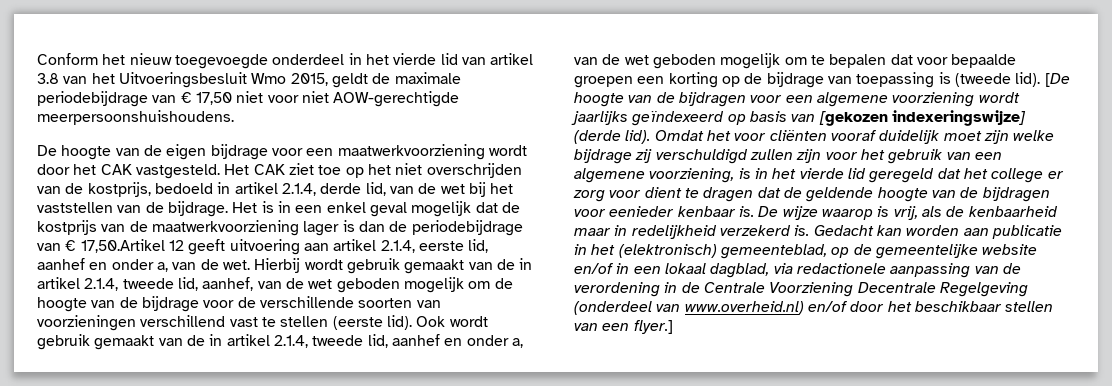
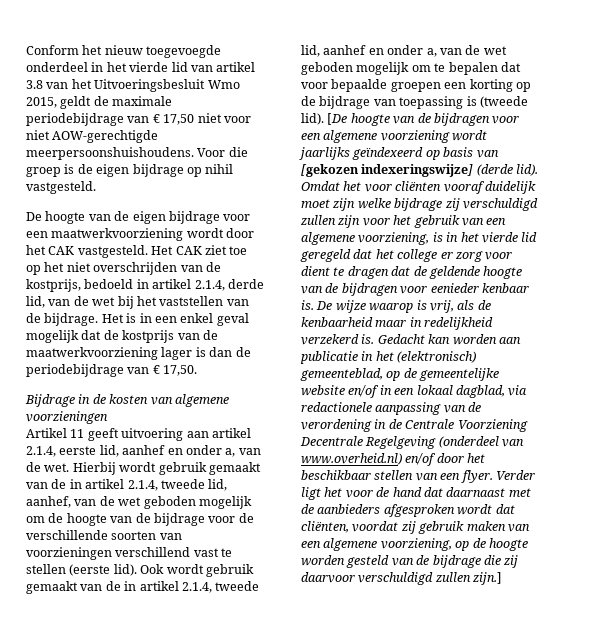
+ Voor die groep is de eigen bijdrage op nihil vastgesteld.
- Het is in een enkel geval mogelijk dat de kostprijs van de maatwerkvoorziening lager is dan de periodebijdrage van € 17,50.Artikel 12 geeft uitvoering aan artikel 2.1.4, eerste lid, aanhef en onder a, van de wet.
+ Het is in een enkel geval mogelijk dat de kostprijs van de maatwerkvoorziening lager is dan de periodebijdrage van € 17,50.
+ Bijdrage in de kosten van algemene voorzieningen
+ Artikel 11 geeft uitvoering aan artikel 2.1.4, eerste lid, aanhef en onder a, van de wet.
- Gedacht kan worden aan publicatie in het (elektronisch) gemeenteblad, op de gemeentelijke website en/of in een lokaal dagblad, via redactionele aanpassing van de verordening in de Centrale Voorziening Decentrale Regelgeving (onderdeel van www.overheid.nl) en/of door het beschikbaar stellen van een flyer.]
+ Gedacht kan worden aan publicatie in het (elektronisch) gemeenteblad, op de gemeentelijke website en/of in een lokaal dagblad, via redactionele aanpassing van de verordening in de Centrale Voorziening Decentrale Regelgeving (onderdeel van www.overheid.nl) en/of door het beschikbaar stellen van een flyer. Verder ligt het voor de hand dat daarnaast met de aanbieders afgesproken wordt dat cliënten, voordat zij gebruik maken van een algemene voorziening, op de hoogte worden gesteld van de bijdrage die zij daarvoor verschuldigd zullen zijn.]

